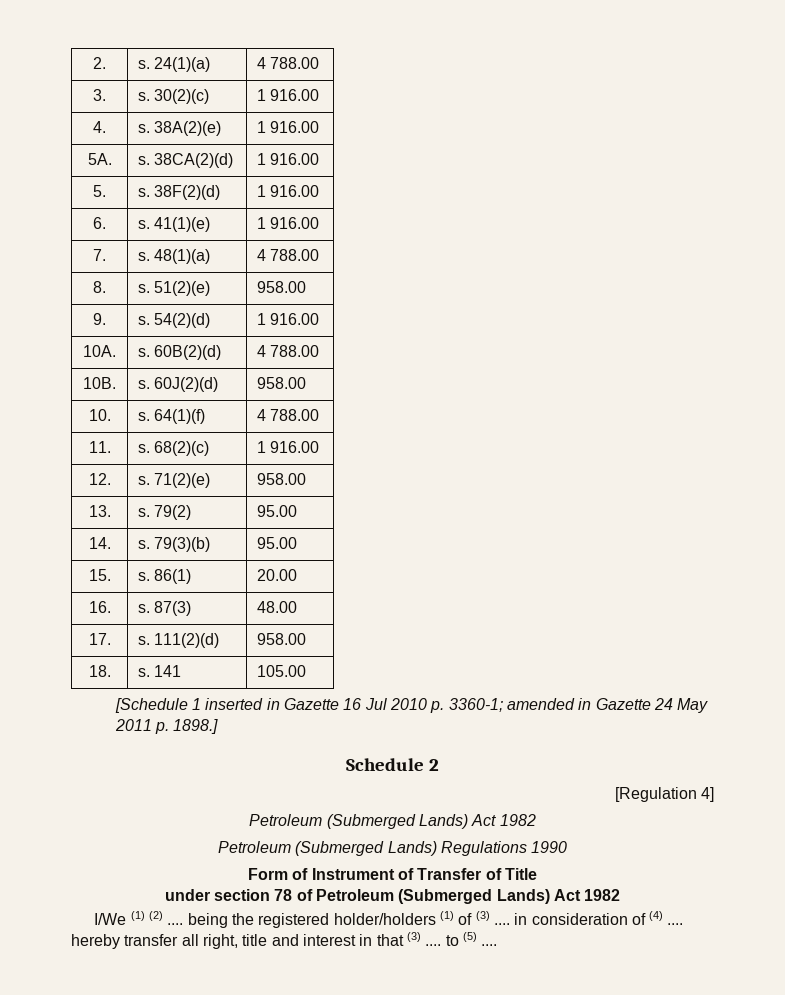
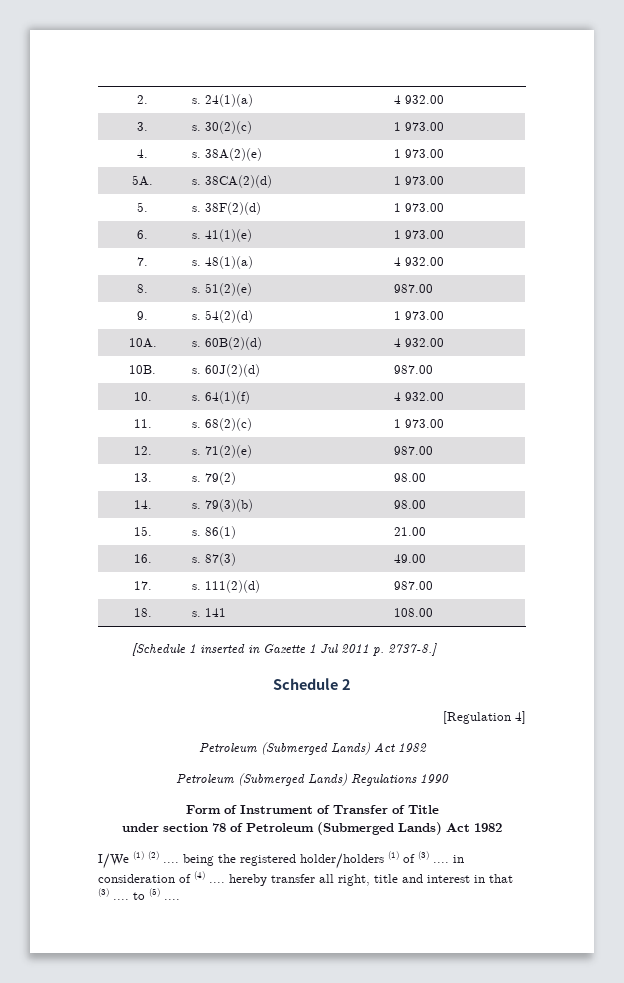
- 2. | s. 24(1)(a) | 4 788.00
+ 2. | s. 24(1)(a) | 4 932.00
- 3. | s. 30(2)(c) | 1 916.00
+ 3. | s. 30(2)(c) | 1 973.00
- 4. | s. 38A(2)(e) | 1 916.00
+ 4. | s. 38A(2)(e) | 1 973.00
- 5A. | s. 38CA(2)(d) | 1 916.00
+ 5A. | s. 38CA(2)(d) | 1 973.00
- 5. | s. 38F(2)(d) | 1 916.00
+ 5. | s. 38F(2)(d) | 1 973.00
- 6. | s. 41(1)(e) | 1 916.00
+ 6. | s. 41(1)(e) | 1 973.00
- 7. | s. 48(1)(a) | 4 788.00
+ 7. | s. 48(1)(a) | 4 932.00
- 8. | s. 51(2)(e) | 958.00
+ 8. | s. 51(2)(e) | 987.00
- 9. | s. 54(2)(d) | 1 916.00
+ 9. | s. 54(2)(d) | 1 973.00
- 10A. | s. 60B(2)(d) | 4 788.00
+ 10A. | s. 60B(2)(d) | 4 932.00
- 10B. | s. 60J(2)(d) | 958.00
+ 10B. | s. 60J(2)(d) | 987.00
- 10. | s. 64(1)(f) | 4 788.00
+ 10. | s. 64(1)(f) | 4 932.00
- 11. | s. 68(2)(c) | 1 916.00
+ 11. | s. 68(2)(c) | 1 973.00
- 12. | s. 71(2)(e) | 958.00
+ 12. | s. 71(2)(e) | 987.00
- 13. | s. 79(2) | 95.00
+ 13. | s. 79(2) | 98.00
- 14. | s. 79(3)(b) | 95.00
+ 14. | s. 79(3)(b) | 98.00
- 15. | s. 86(1) | 20.00
+ 15. | s. 86(1) | 21.00
- 16. | s. 87(3) | 48.00
+ 16. | s. 87(3) | 49.00
- 17. | s. 111(2)(d) | 958.00
+ 17. | s. 111(2)(d) | 987.00
- 18. | s. 141 | 105.00
+ 18. | s. 141 | 108.00
- [Schedule 1 inserted in Gazette 16 Jul 2010 p. 3360-1; amended in Gazette 24 May 2011 p. 1898.]
+ [Schedule 1 inserted in Gazette 1 Jul 2011 p. 2737-8.]

